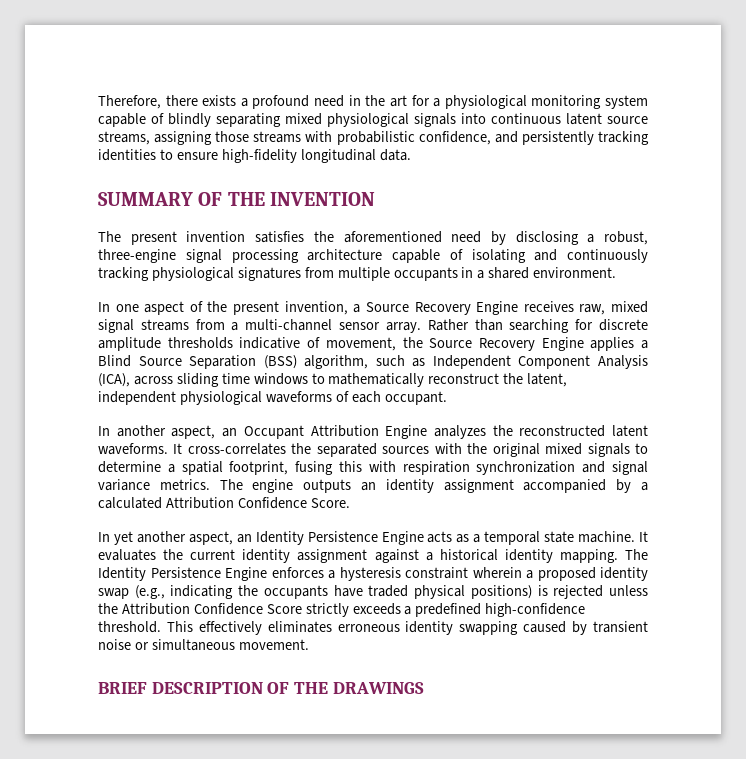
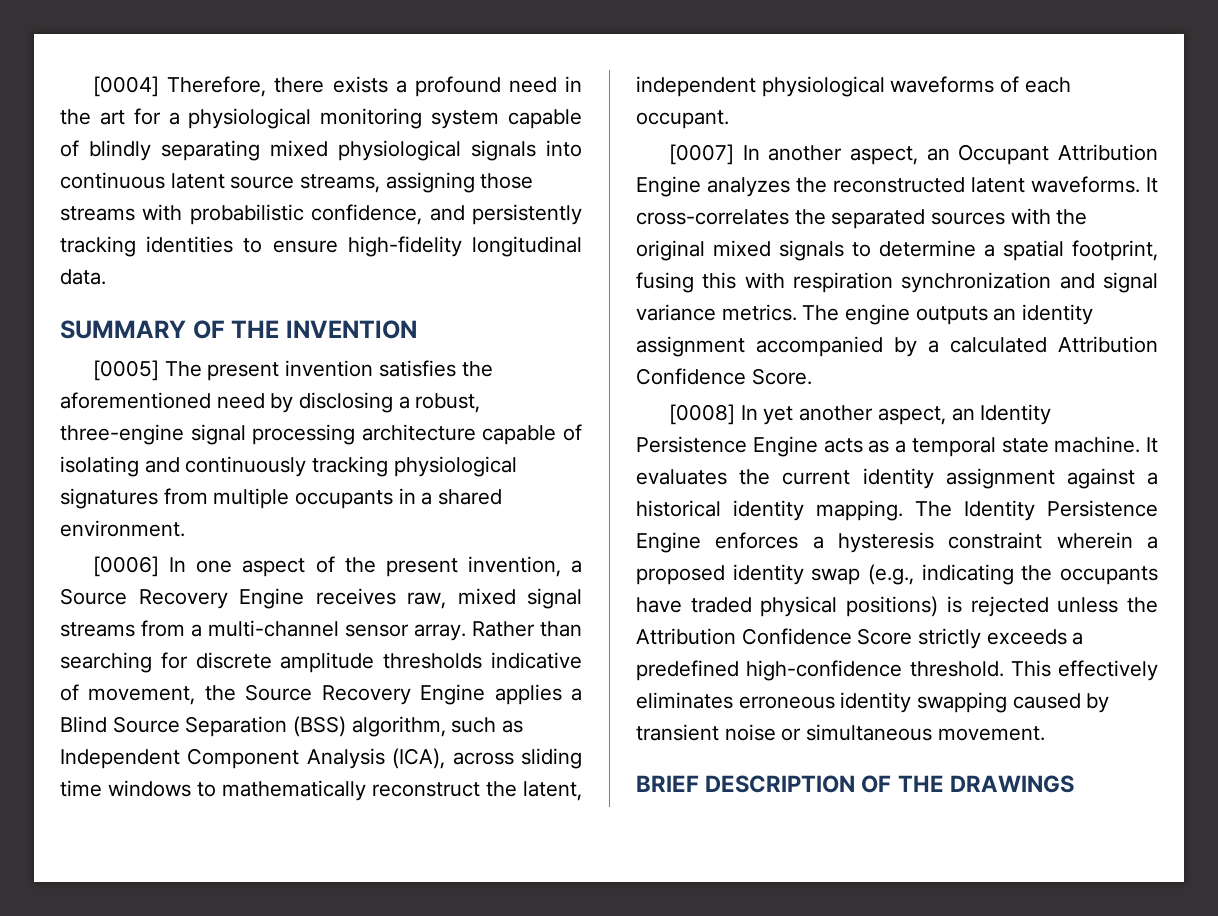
- Therefore, there exists a profound need in the art for a physiological monitoring system capable of blindly separating mixed physiological signals into continuous latent source streams, assigning those streams with probabilistic confidence, and persistently tracking identities to ensure high-fidelity longitudinal data.
+ [0004] Therefore, there exists a profound need in the art for a physiological monitoring system capable of blindly separating mixed physiological signals into continuous latent source streams, assigning those streams with probabilistic confidence, and persistently tracking identities to ensure high-fidelity longitudinal data.
- The present invention satisfies the aforementioned need by disclosing a robust, three-engine signal processing architecture capable of isolating and continuously tracking physiological signatures from multiple occupants in a shared environment.
+ [0005] The present invention satisfies the aforementioned need by disclosing a robust, three-engine signal processing architecture capable of isolating and continuously tracking physiological signatures from multiple occupants in a shared environment.
- In one aspect of the present invention, a Source Recovery Engine receives raw, mixed signal streams from a multi-channel sensor array.
+ [0006] In one aspect of the present invention, a Source Recovery Engine receives raw, mixed signal streams from a multi-channel sensor array.
- In another aspect, an Occupant Attribution Engine analyzes the reconstructed latent waveforms.
+ [0007] In another aspect, an Occupant Attribution Engine analyzes the reconstructed latent waveforms.
- In yet another aspect, an Identity Persistence Engine acts as a temporal state machine.
+ [0008] In yet another aspect, an Identity Persistence Engine acts as a temporal state machine.

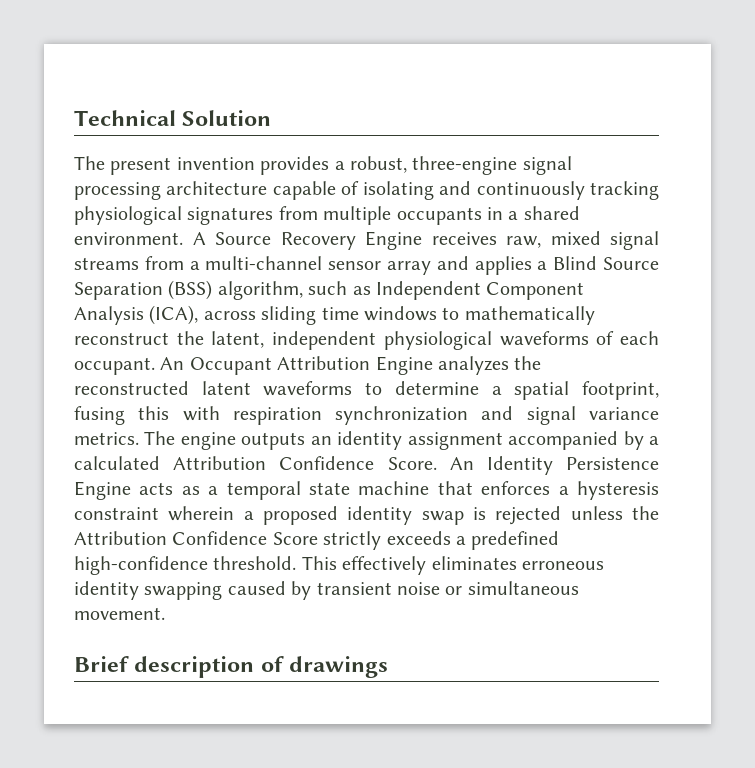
- [0004] Therefore, there exists a profound need in the art for a physiological monitoring system capable of blindly separating mixed physiological signals into continuous latent source streams, assigning those streams with probabilistic confidence, and persistently tracking identities to ensure high-fidelity longitudinal data.
- SUMMARY OF THE INVENTION
- [0005] The present invention satisfies the aforementioned need by disclosing a robust, three-engine signal processing architecture capable of isolating and continuously tracking physiological signatures from multiple occupants in a shared environment.
- [0006] In one aspect of the present invention, a Source Recovery Engine receives raw, mixed signal streams from a multi-channel sensor array. Rather than searching for discrete amplitude thresholds indicative of movement, the Source Recovery Engine applies a Blind Source Separation (BSS) algorithm, such as Independent Component Analysis (ICA), across sliding time windows to mathematically reconstruct the latent, independent physiological waveforms of each occupant.
- [0007] In another aspect, an Occupant Attribution Engine analyzes the reconstructed latent waveforms. It cross-correlates the separated sources with the original mixed signals to determine a spatial footprint, fusing this with respiration synchronization and signal variance metrics.
+ Technical Solution
+ The present invention provides a robust, three-engine signal processing architecture capable of isolating and continuously tracking physiological signatures from multiple occupants in a shared environment. A Source Recovery Engine receives raw, mixed signal streams from a multi-channel sensor array and applies a Blind Source Separation (BSS) algorithm, such as Independent Component Analysis (ICA), across sliding time windows to mathematically reconstruct the latent, independent physiological waveforms of each occupant. An Occupant Attribution Engine analyzes the reconstructed latent waveforms to determine a spatial footprint, fusing this with respiration synchronization and signal variance metrics.
- The engine outputs an identity assignment accompanied by a calculated Attribution Confidence Score.
- [0008] In yet another aspect, an Identity Persistence Engine acts as a temporal state machine. It evaluates the current identity assignment against a historical identity mapping. The Identity Persistence Engine enforces a hysteresis constraint wherein a proposed identity swap (e.g., indicating the occupants have traded physical positions) is rejected unless the Attribution Confidence Score strictly exceeds a predefined high-confidence threshold.
+ The engine outputs an identity assignment accompanied by a calculated Attribution Confidence Score. An Identity Persistence Engine acts as a temporal state machine that enforces a hysteresis constraint wherein a proposed identity swap is rejected unless the Attribution Confidence Score strictly exceeds a predefined high-confidence threshold.
- BRIEF DESCRIPTION OF THE DRAWINGS
+ Brief description of drawings

